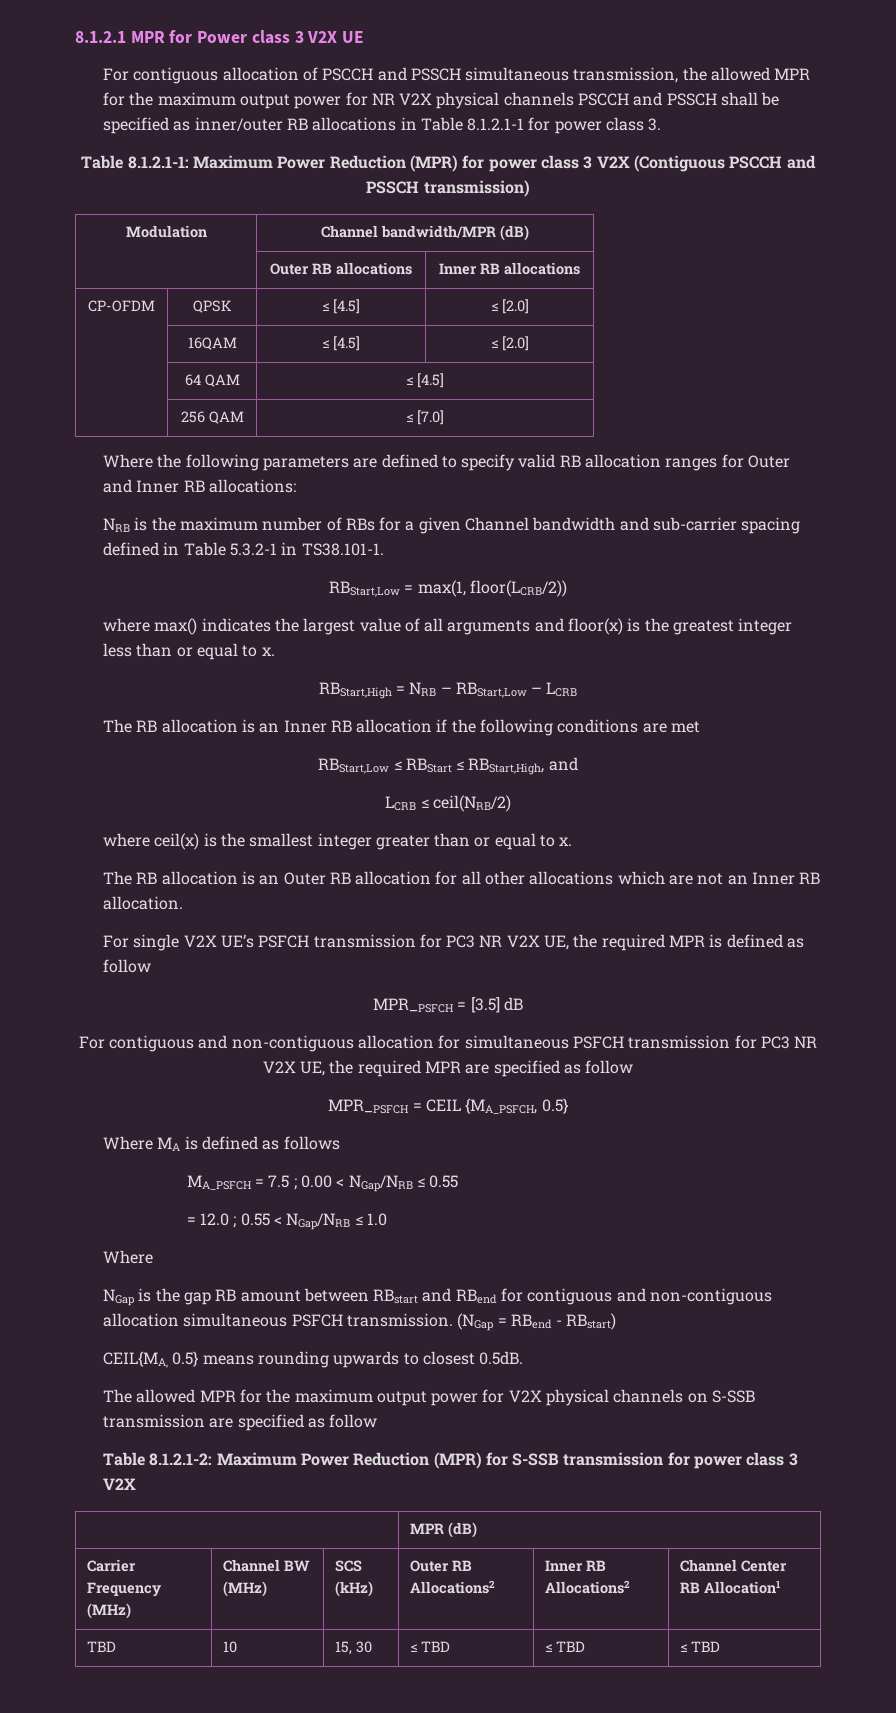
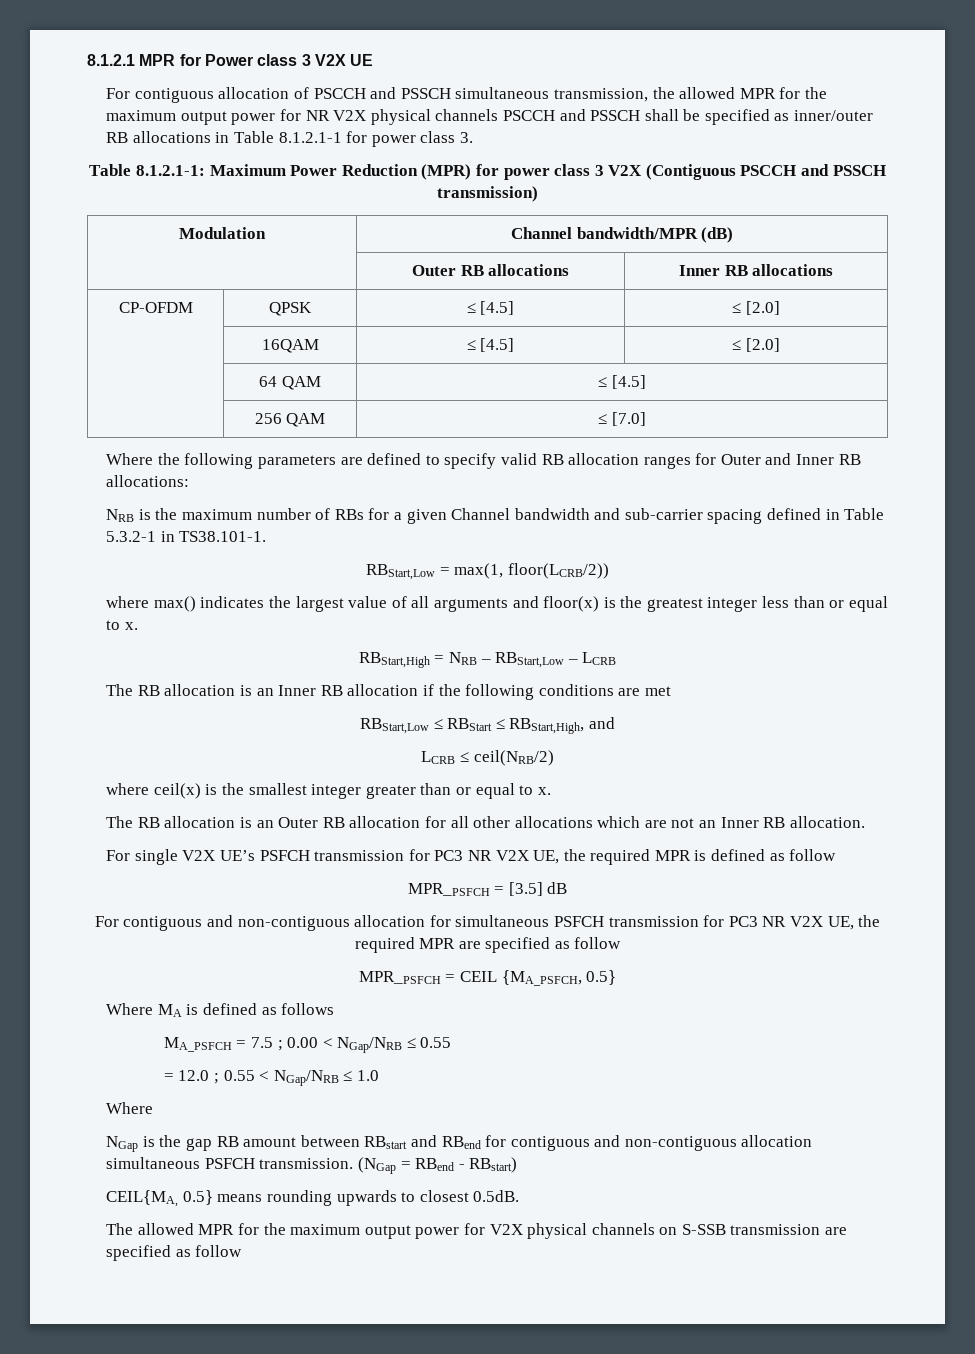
- Table 8.1.2.1-2: Maximum Power Reduction (MPR) for S-SSB transmission for power class 3 V2X
- | MPR (dB)
- Carrier Frequency (MHz) | Channel BW (MHz) | SCS (kHz) | Outer RB Allocations2 | Inner RB Allocations2 | Channel Center RB Allocation1
- TBD | 10 | 15, 30 | ≤ TBD | ≤ TBD | ≤ TBD

